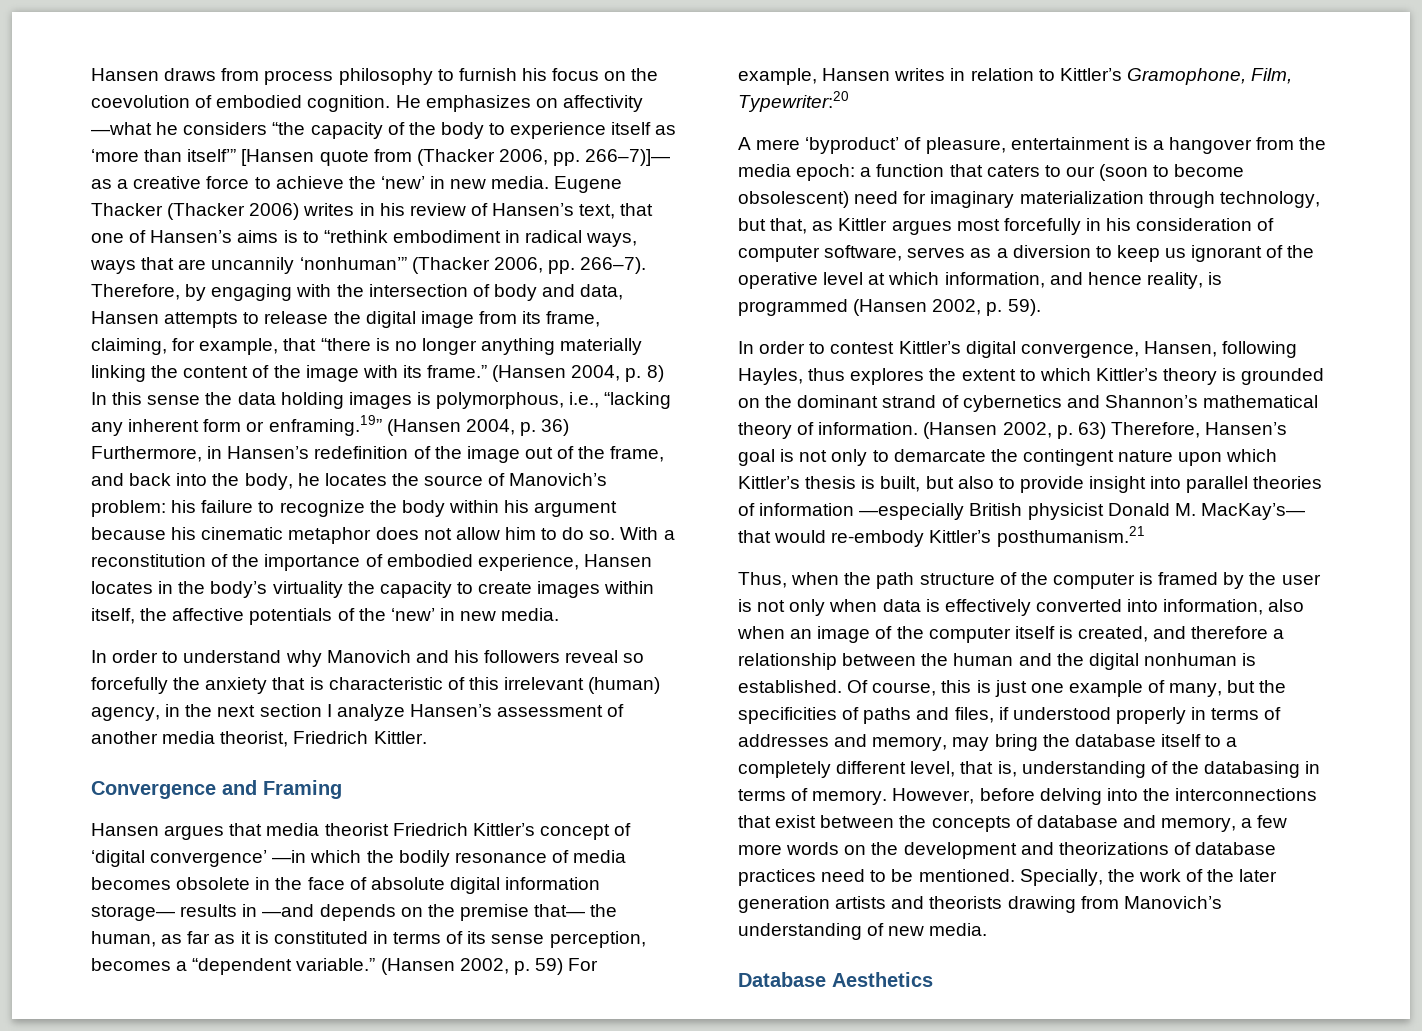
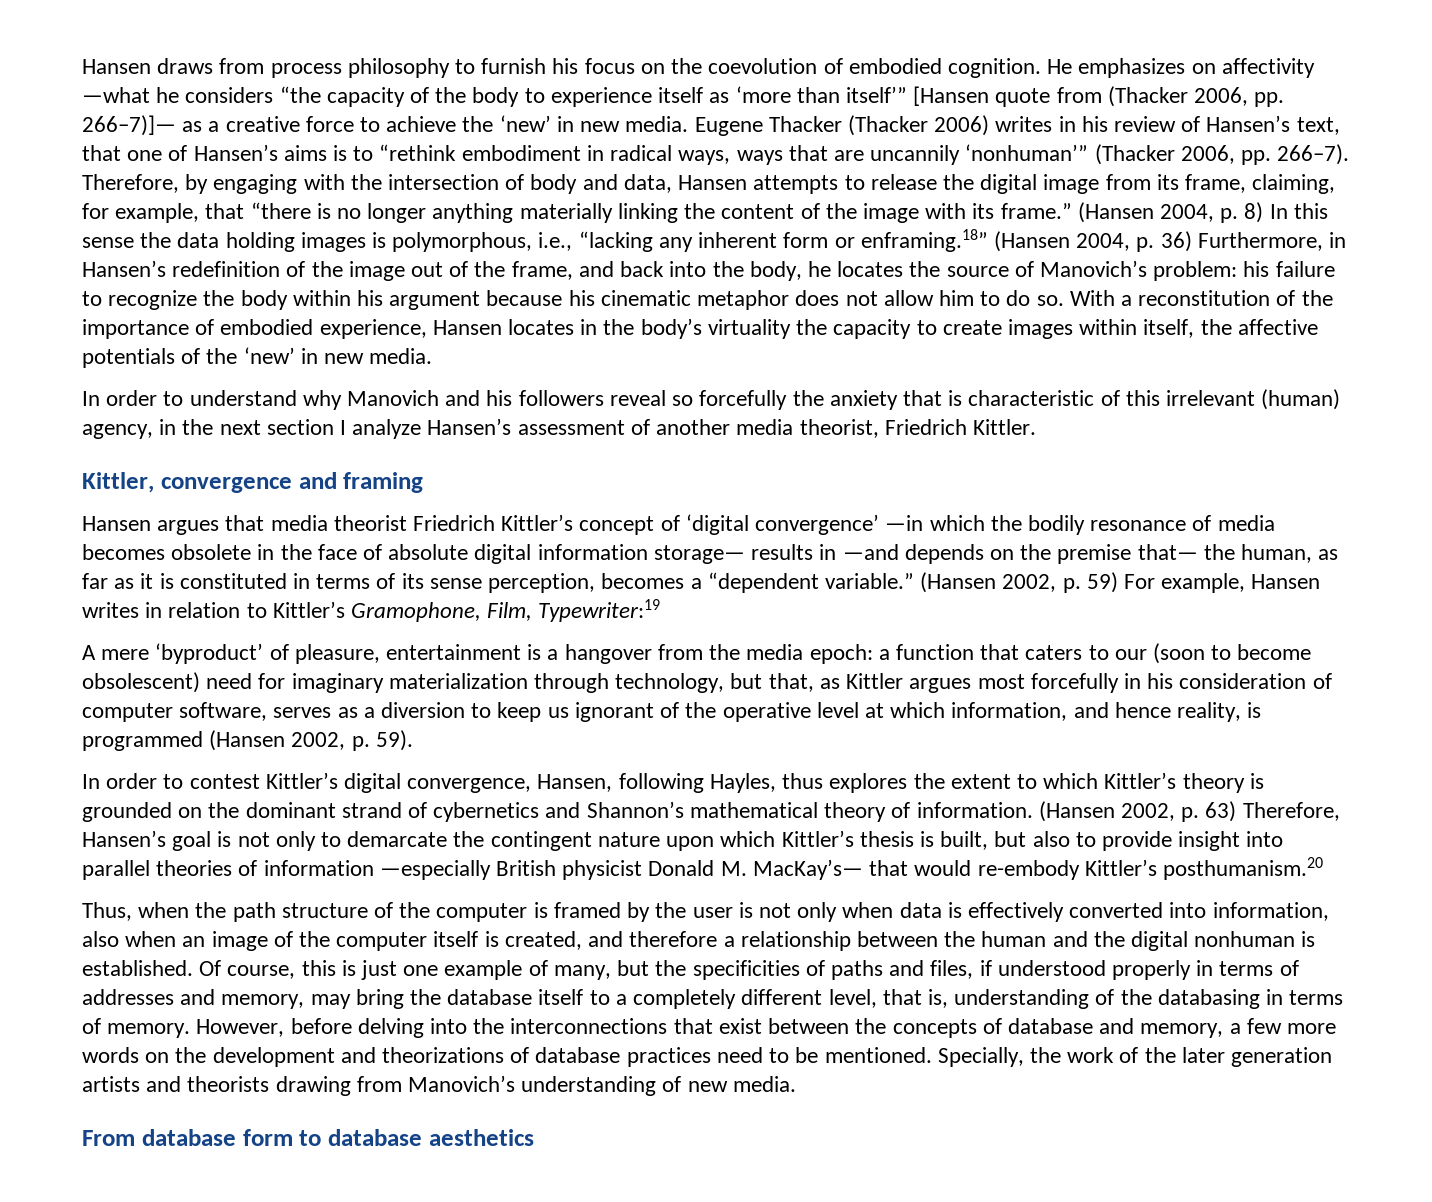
- (Hansen 2004, p. 8) In this sense the data holding images is polymorphous, i.e., “lacking any inherent form or enframing.19” (Hansen 2004, p. 36) Furthermore, in Hansen’s redefinition of the image out of the frame, and back into the body, he locates the source of Manovich’s problem:
+ (Hansen 2004, p. 8) In this sense the data holding images is polymorphous, i.e., “lacking any inherent form or enframing.18” (Hansen 2004, p. 36) Furthermore, in Hansen’s redefinition of the image out of the frame, and back into the body, he locates the source of Manovich’s problem:
- Convergence and Framing
+ Kittler, convergence and framing
- (Hansen 2002, p. 59) For example, Hansen writes in relation to Kittler’s Gramophone, Film, Typewriter:20
+ (Hansen 2002, p. 59) For example, Hansen writes in relation to Kittler’s Gramophone, Film, Typewriter:19
- (Hansen 2002, p. 63) Therefore, Hansen’s goal is not only to demarcate the contingent nature upon which Kittler’s thesis is built, but also to provide insight into parallel theories of information —especially British physicist Donald M. MacKay’s— that would re-embody Kittler’s posthumanism.21
+ (Hansen 2002, p. 63) Therefore, Hansen’s goal is not only to demarcate the contingent nature upon which Kittler’s thesis is built, but also to provide insight into parallel theories of information —especially British physicist Donald M. MacKay’s— that would re-embody Kittler’s posthumanism.20
- Database Aesthetics
+ From database form to database aesthetics

